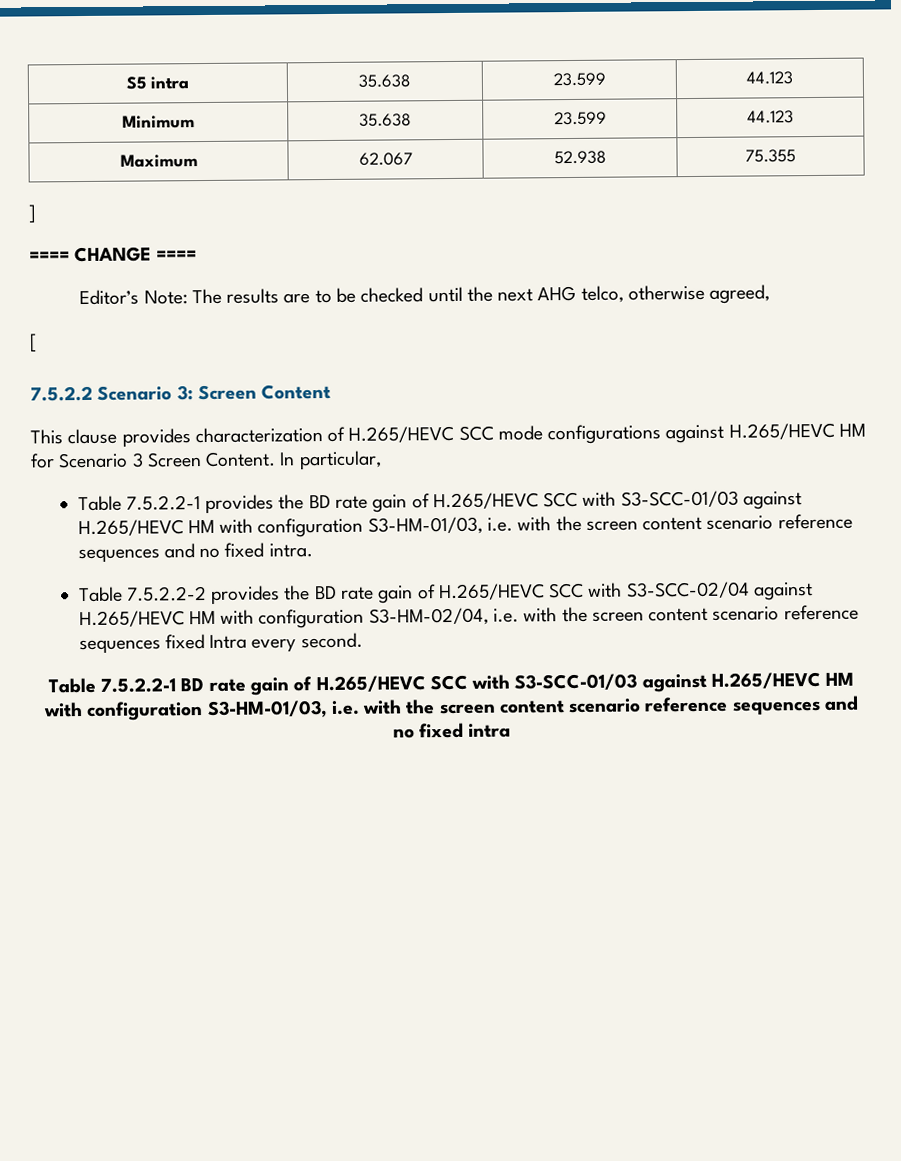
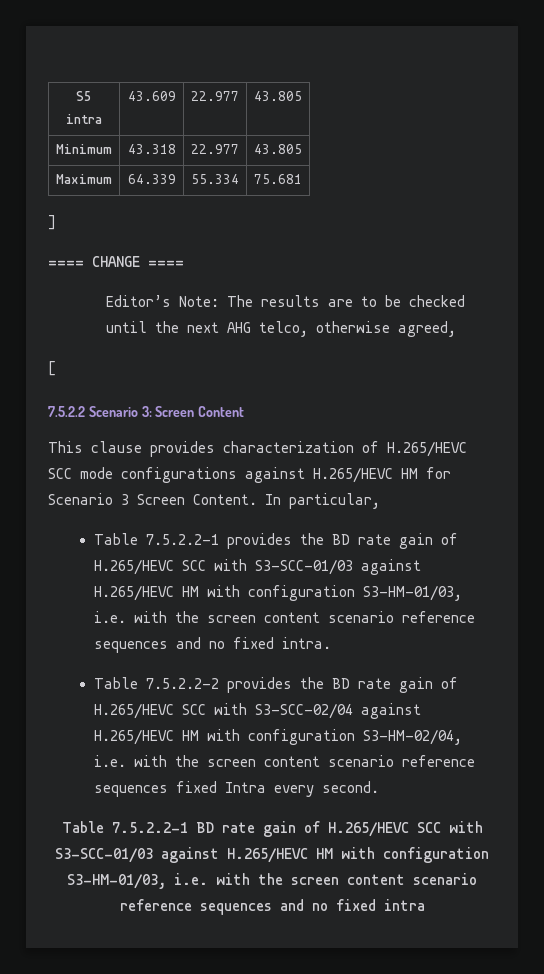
- S5 intra | 35.638 | 23.599 | 44.123
- Minimum | 35.638 | 23.599 | 44.123
- Maximum | 62.067 | 52.938 | 75.355
+ S5 intra | 43.609 | 22.977 | 43.805
+ Minimum | 43.318 | 22.977 | 43.805
+ Maximum | 64.339 | 55.334 | 75.681

